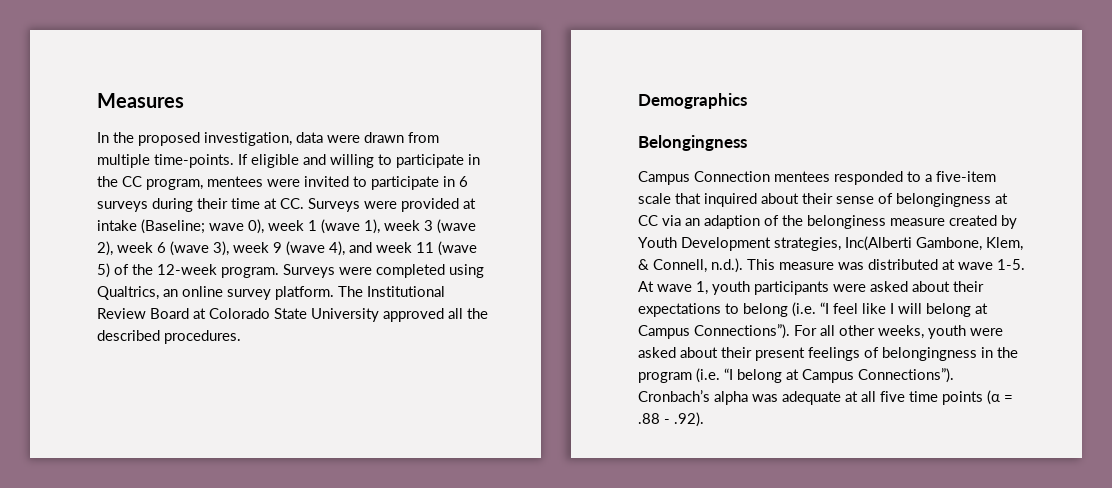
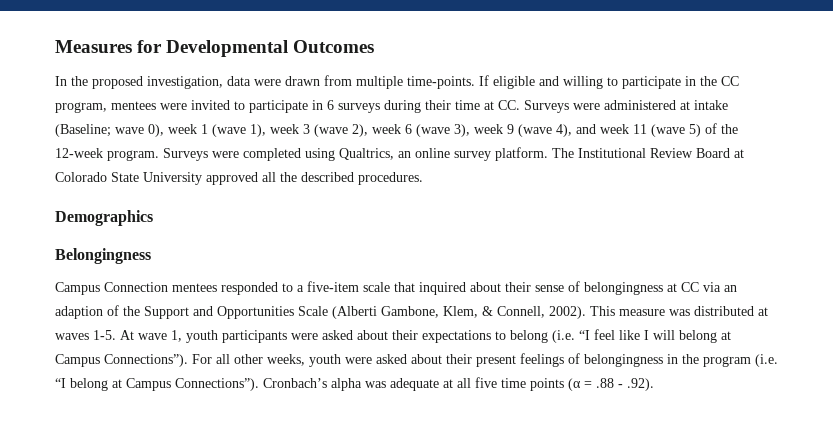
- Measures
+ Measures for Developmental Outcomes
- If eligible and willing to participate in the CC program, mentees were invited to participate in 6 surveys during their time at CC. Surveys were provided at intake (Baseline; wave 0), week 1 (wave 1), week 3 (wave 2), week 6 (wave 3), week 9 (wave 4), and week 11 (wave 5) of the 12-week program.
+ If eligible and willing to participate in the CC program, mentees were invited to participate in 6 surveys during their time at CC. Surveys were administered at intake (Baseline; wave 0), week 1 (wave 1), week 3 (wave 2), week 6 (wave 3), week 9 (wave 4), and week 11 (wave 5) of the 12-week program.
- Campus Connection mentees responded to a five-item scale that inquired about their sense of belongingness at CC via an adaption of the belonginess measure created by Youth Development strategies, Inc(Alberti Gambone, Klem, & Connell, n.d.). This measure was distributed at wave 1-5.
+ Campus Connection mentees responded to a five-item scale that inquired about their sense of belongingness at CC via an adaption of the Support and Opportunities Scale (Alberti Gambone, Klem, & Connell, 2002). This measure was distributed at waves 1-5.

